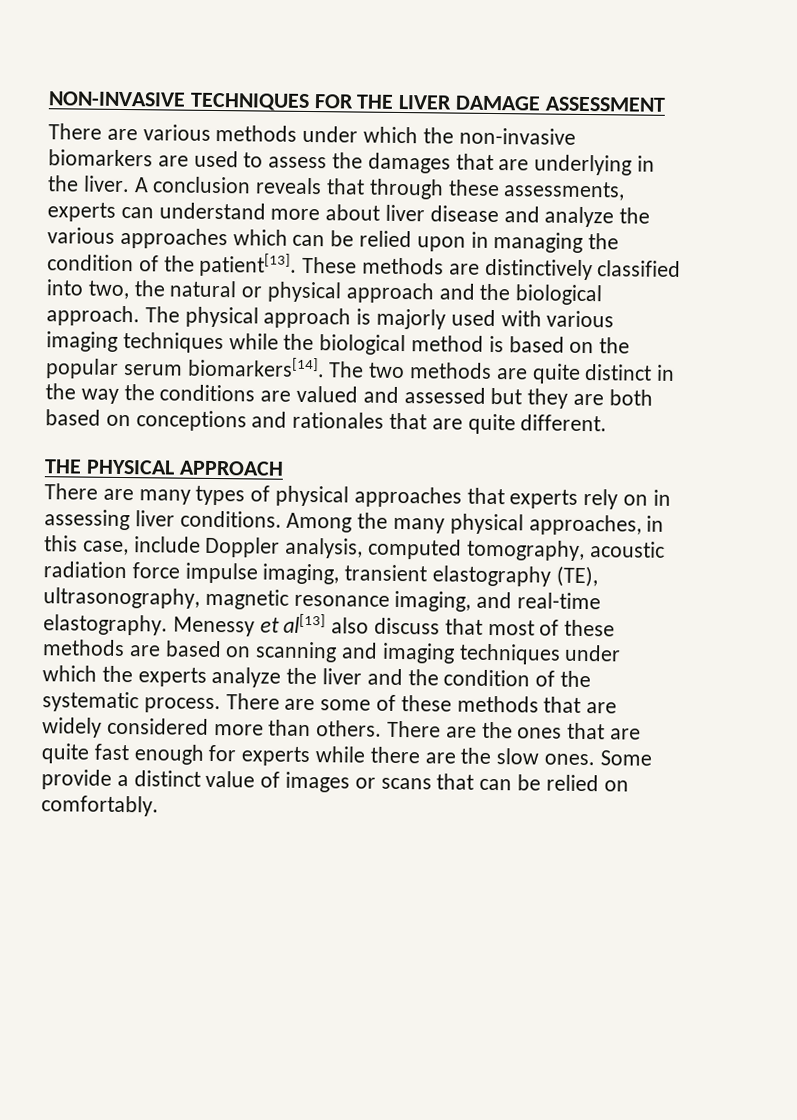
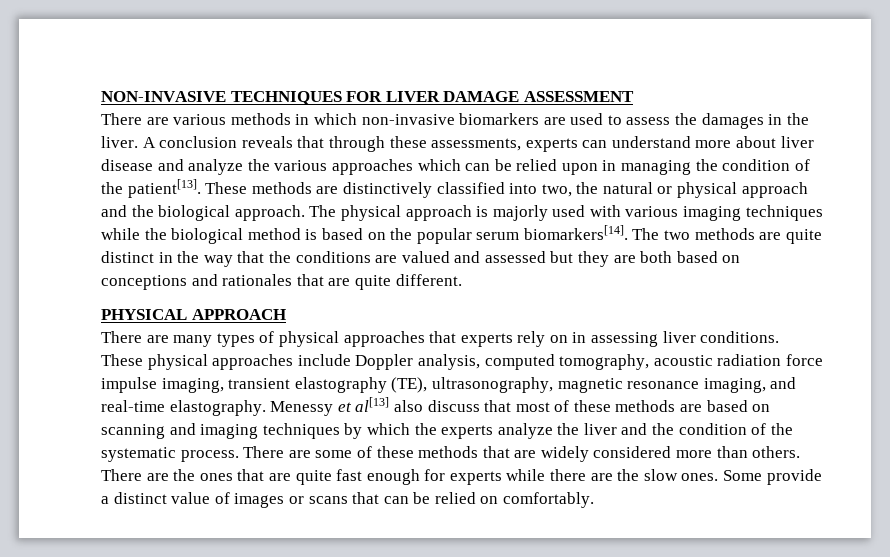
- NON-INVASIVE TECHNIQUES FOR THE LIVER DAMAGE ASSESSMENT
+ NON-INVASIVE TECHNIQUES FOR LIVER DAMAGE ASSESSMENT
- There are various methods under which the non-invasive biomarkers are used to assess the damages that are underlying in the liver.
+ There are various methods in which non-invasive biomarkers are used to assess the damages in the liver.
- The two methods are quite distinct in the way the conditions are valued and assessed but they are both based on conceptions and rationales that are quite different.
+ The two methods are quite distinct in the way that the conditions are valued and assessed but they are both based on conceptions and rationales that are quite different.
- THE PHYSICAL APPROACH
+ PHYSICAL APPROACH
- Among the many physical approaches, in this case, include Doppler analysis, computed tomography, acoustic radiation force impulse imaging, transient elastography (TE), ultrasonography, magnetic resonance imaging, and real-time elastography.
+ These physical approaches include Doppler analysis, computed tomography, acoustic radiation force impulse imaging, transient elastography (TE), ultrasonography, magnetic resonance imaging, and real-time elastography.
- Menessy et al[13] also discuss that most of these methods are based on scanning and imaging techniques under which the experts analyze the liver and the condition of the systematic process.
+ Menessy et al[13] also discuss that most of these methods are based on scanning and imaging techniques by which the experts analyze the liver and the condition of the systematic process.

